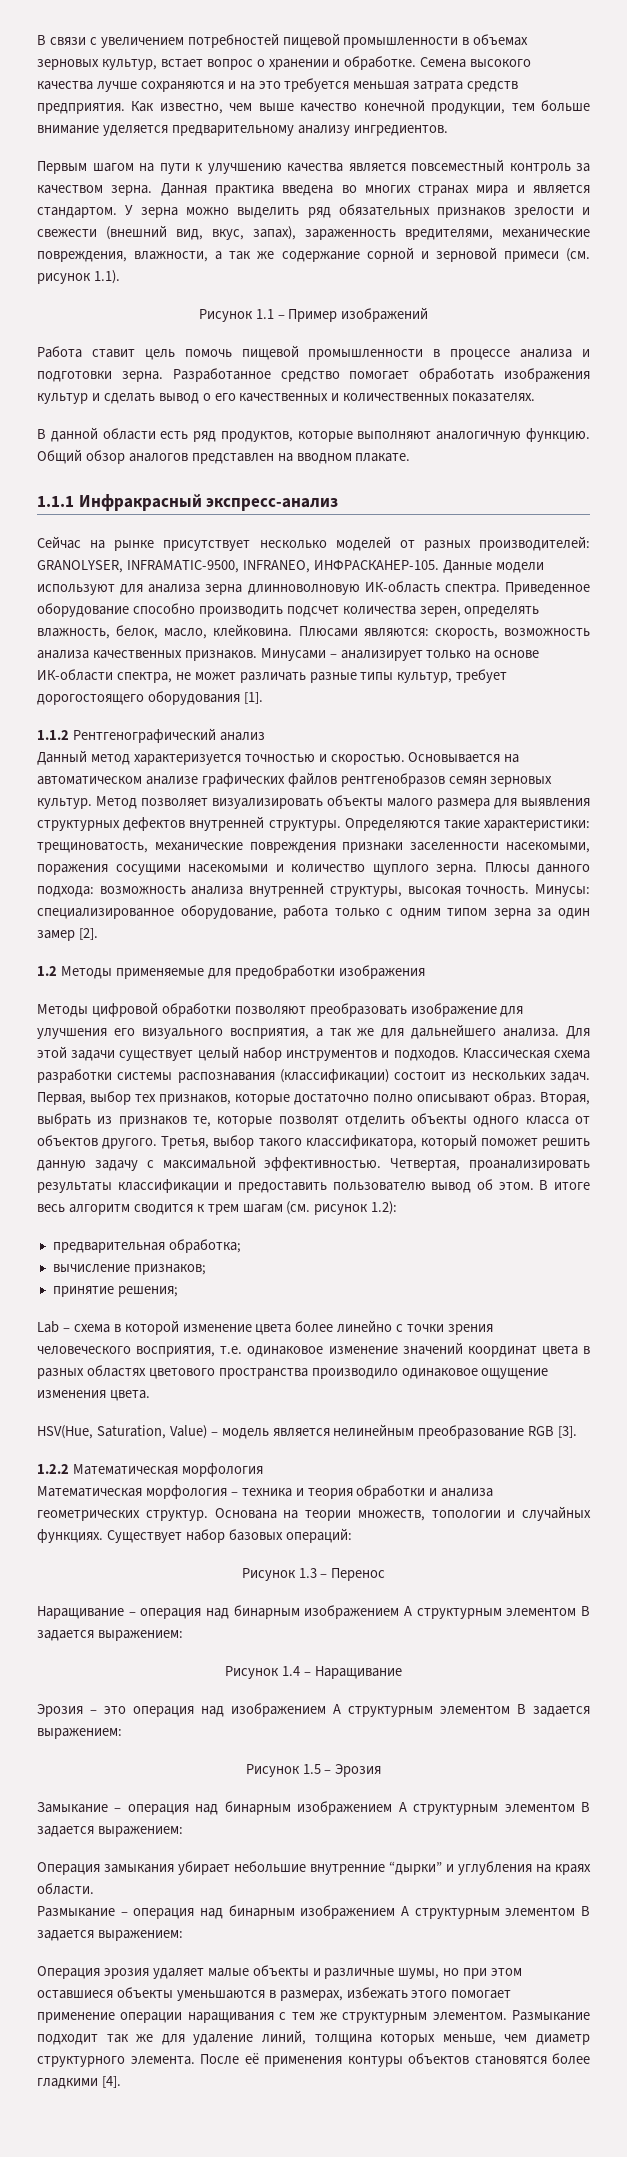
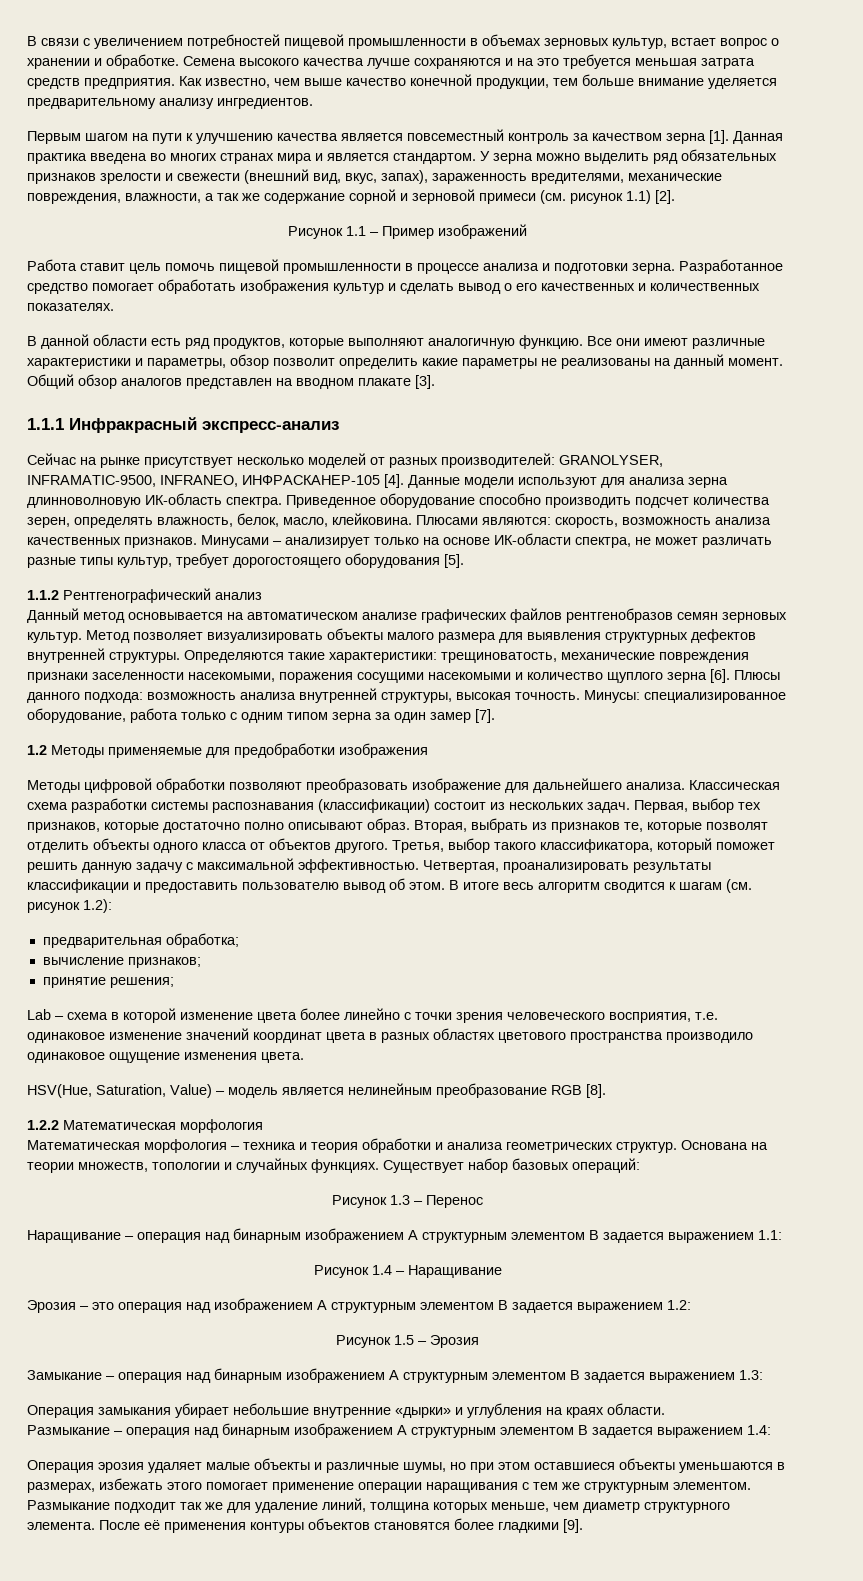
- Первым шагом на пути к улучшению качества является повсеместный контроль за качеством зерна.
+ Первым шагом на пути к улучшению качества является повсеместный контроль за качеством зерна [1].
- У зерна можно выделить ряд обязательных признаков зрелости и свежести (внешний вид, вкус, запах), зараженность вредителями, механические повреждения, влажности, а так же содержание сорной и зерновой примеси (см. рисунок 1.1).
+ У зерна можно выделить ряд обязательных признаков зрелости и свежести (внешний вид, вкус, запах), зараженность вредителями, механические повреждения, влажности, а так же содержание сорной и зерновой примеси (см. рисунок 1.1) [2].
+ Все они имеют различные характеристики и параметры, обзор позволит определить какие параметры не реализованы на данный момент.
- Общий обзор аналогов представлен на вводном плакате.
+ Общий обзор аналогов представлен на вводном плакате [3].
- Сейчас на рынке присутствует несколько моделей от разных производителей: GRANOLYSER, INFRAMATIC-9500, INFRANEO, ИНФРАСКАНЕР-105.
+ Сейчас на рынке присутствует несколько моделей от разных производителей: GRANOLYSER, INFRAMATIC-9500, INFRANEO, ИНФРАСКАНЕР-105 [4].
- Минусами – анализирует только на основе ИК-области спектра, не может различать разные типы культур, требует дорогостоящего оборудования [1].
+ Минусами – анализирует только на основе ИК-области спектра, не может различать разные типы культур, требует дорогостоящего оборудования [5].
- Данный метод характеризуется точностью и скоростью. Основывается на автоматическом анализе графических файлов рентгенобразов семян зерновых культур.
+ Данный метод основывается на автоматическом анализе графических файлов рентгенобразов семян зерновых культур.
- Определяются такие характеристики: трещиноватость, механические повреждения признаки заселенности насекомыми, поражения сосущими насекомыми и количество щуплого зерна.
+ Определяются такие характеристики: трещиноватость, механические повреждения признаки заселенности насекомыми, поражения сосущими насекомыми и количество щуплого зерна [6].
- Минусы: специализированное оборудование, работа только с одним типом зерна за один замер [2].
+ Минусы: специализированное оборудование, работа только с одним типом зерна за один замер [7].
- Методы цифровой обработки позволяют преобразовать изображение для улучшения его визуального восприятия, а так же для дальнейшего анализа. Для этой задачи существует целый набор инструментов и подходов.
+ Методы цифровой обработки позволяют преобразовать изображение для дальнейшего анализа.
- В итоге весь алгоритм сводится к трем шагам (см. рисунок 1.2):
+ В итоге весь алгоритм сводится к шагам (см. рисунок 1.2):
- HSV(Hue, Saturation, Value) – модель является нелинейным преобразование RGB [3].
+ HSV(Hue, Saturation, Value) – модель является нелинейным преобразование RGB [8].
- Наращивание – операция над бинарным изображением А структурным элементом В задается выражением:
+ Наращивание – операция над бинарным изображением А структурным элементом В задается выражением 1.1:
- Эрозия – это операция над изображением А структурным элементом В задается выражением:
+ Эрозия – это операция над изображением А структурным элементом В задается выражением 1.2:
- Замыкание – операция над бинарным изображением А структурным элементом В задается выражением:
+ Замыкание – операция над бинарным изображением А структурным элементом В задается выражением 1.3:
- Операция замыкания убирает небольшие внутренние “дырки” и углубления на краях области.
+ Операция замыкания убирает небольшие внутренние «дырки» и углубления на краях области.
- Размыкание – операция над бинарным изображением А структурным элементом В задается выражением:
+ Размыкание – операция над бинарным изображением А структурным элементом В задается выражением 1.4:
- После её применения контуры объектов становятся более гладкими [4].
+ После её применения контуры объектов становятся более гладкими [9].

